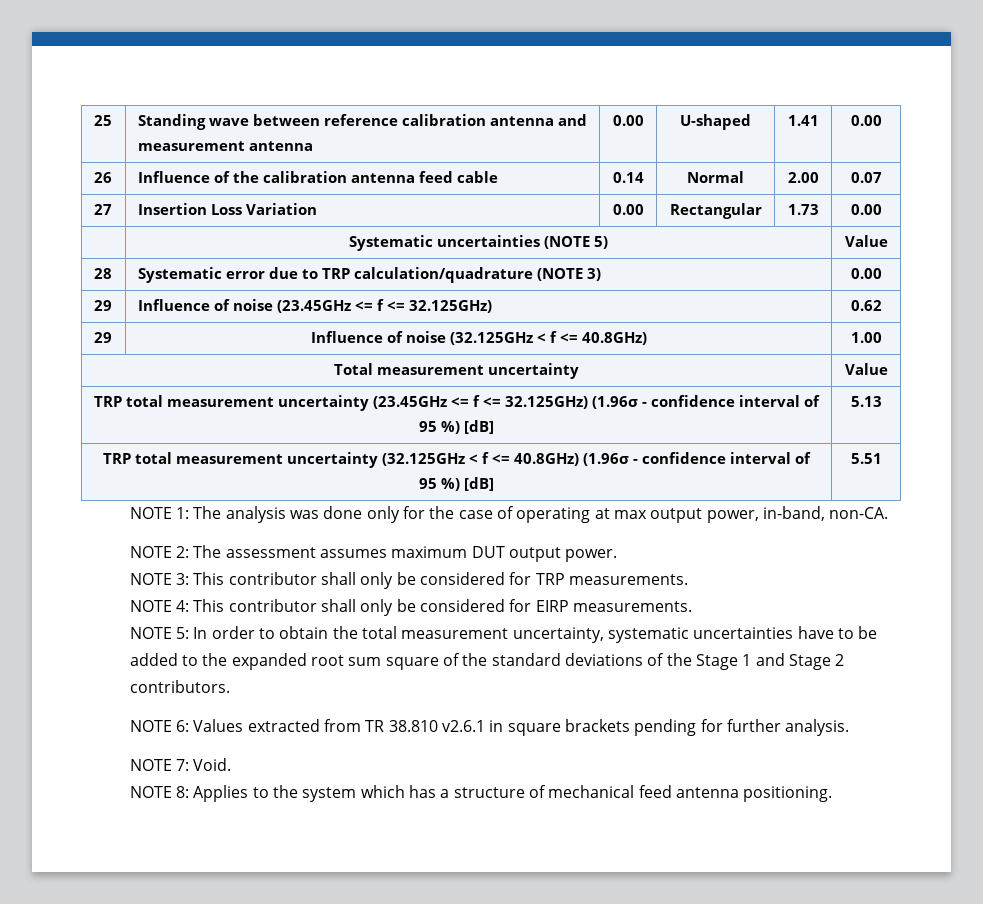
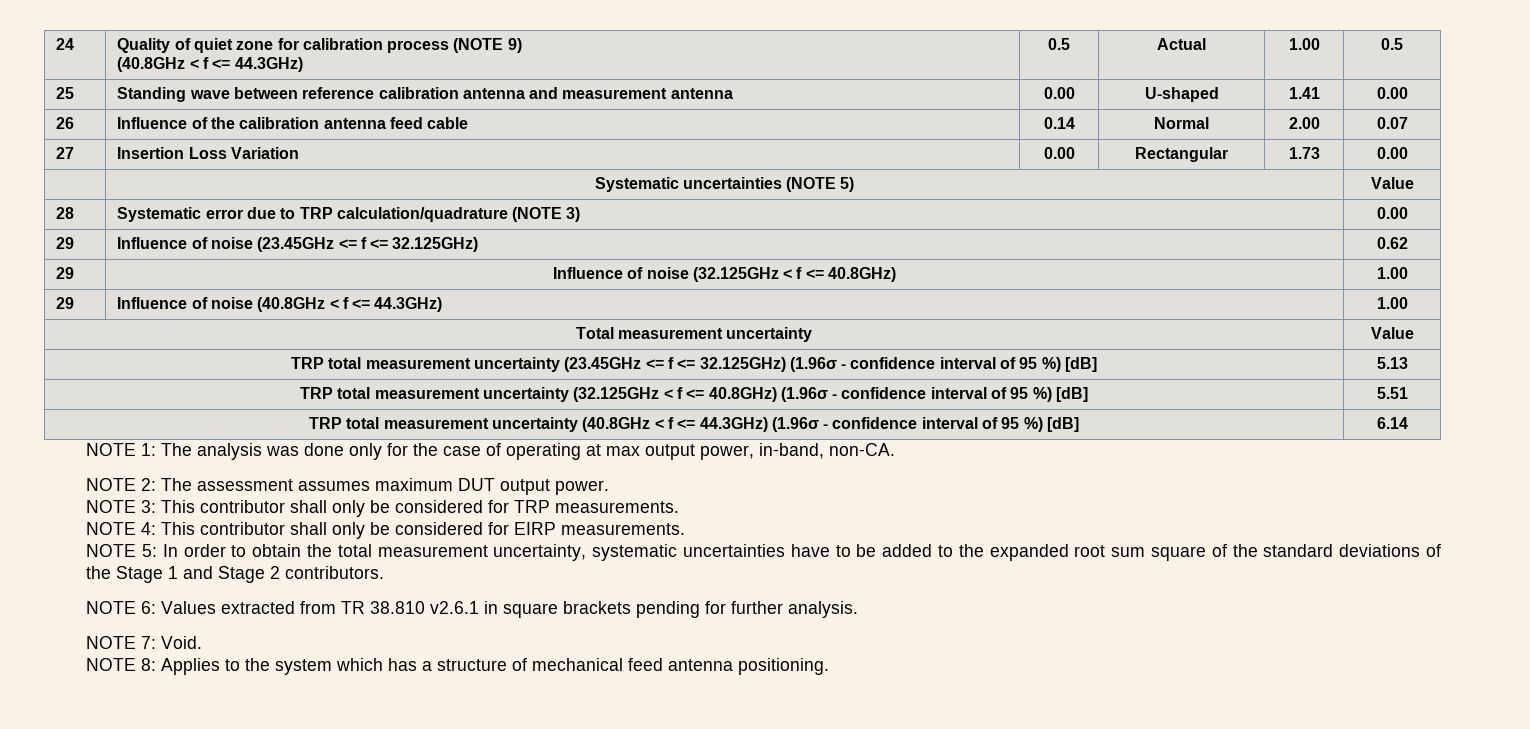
+ 24 | Quality of quiet zone for calibration process (NOTE 9)
+ (40.8GHz < f <= 44.3GHz) | 0.5 | Actual | 1.00 | 0.5
+ 29 | Influence of noise (40.8GHz < f <= 44.3GHz) | 1.00
+ TRP total measurement uncertainty (40.8GHz < f <= 44.3GHz) (1.96σ - confidence interval of 95 %) [dB] | 6.14

